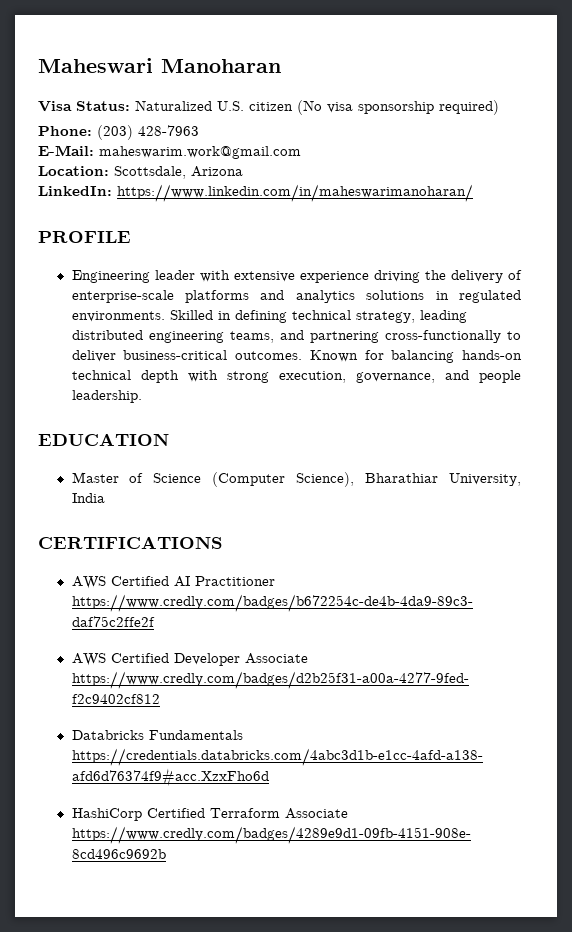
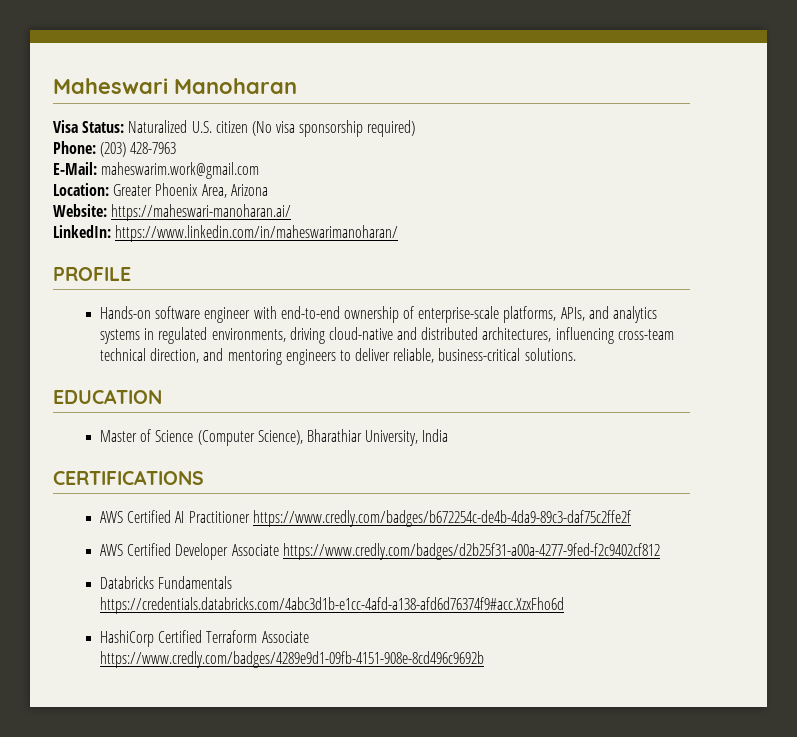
- Location: Scottsdale, Arizona
+ Location: Greater Phoenix Area, Arizona
+ Website: https://maheswari-manoharan.ai/
- Engineering leader with extensive experience driving the delivery of enterprise-scale platforms and analytics solutions in regulated environments. Skilled in defining technical strategy, leading distributed engineering teams, and partnering cross-functionally to deliver business-critical outcomes. Known for balancing hands-on technical depth with strong execution, governance, and people leadership.
+ Hands-on software engineer with end-to-end ownership of enterprise-scale platforms, APIs, and analytics systems in regulated environments, driving cloud-native and distributed architectures, influencing cross-team technical direction, and mentoring engineers to deliver reliable, business-critical solutions.

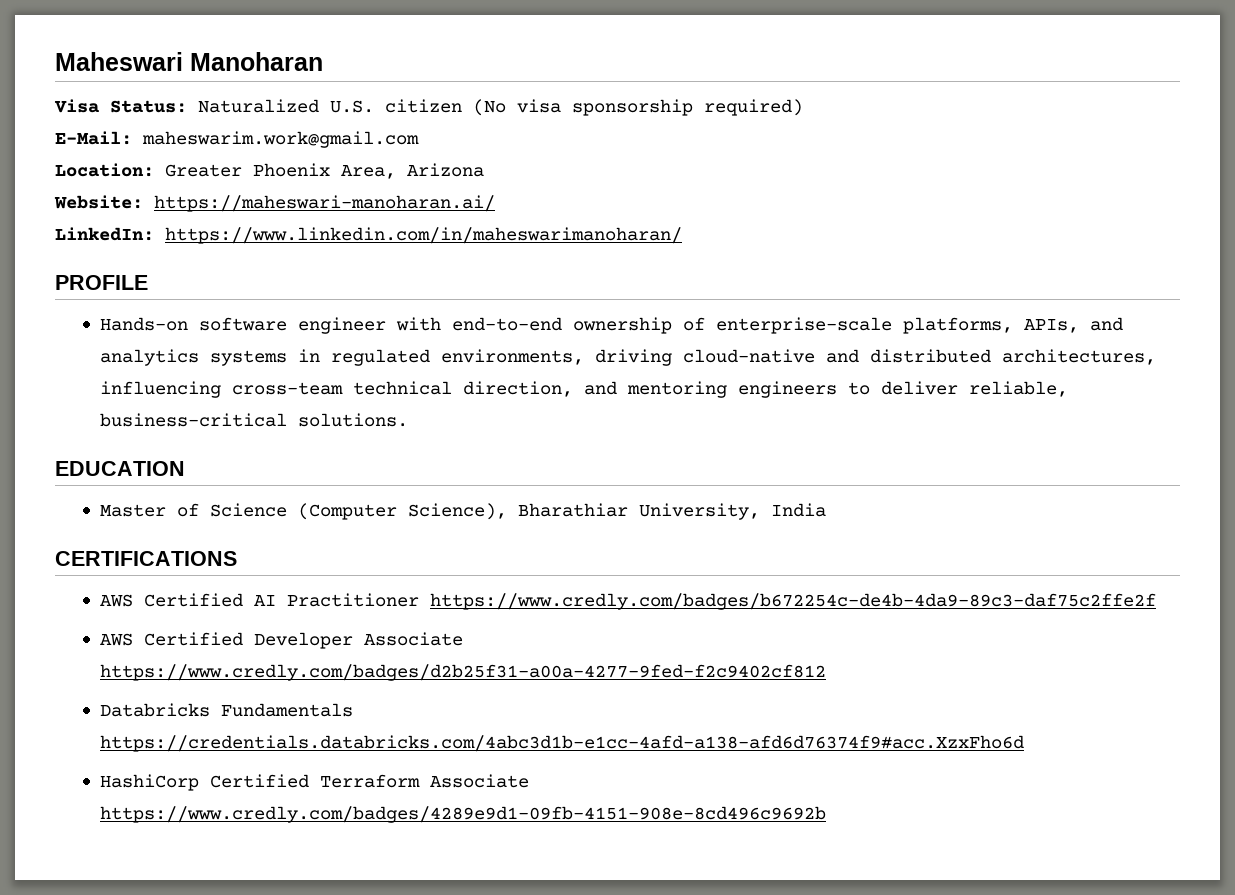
- Phone: (203) 428-7963

